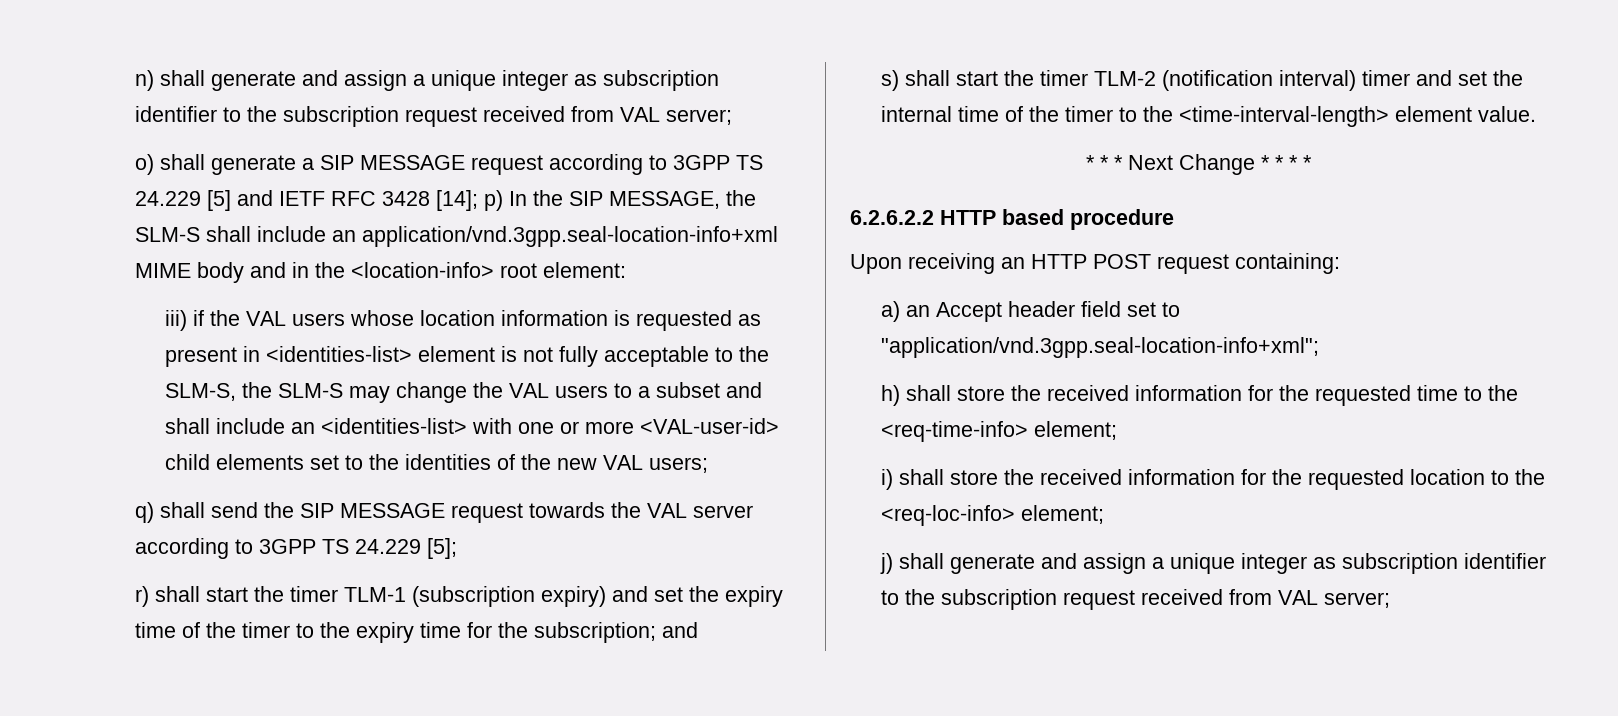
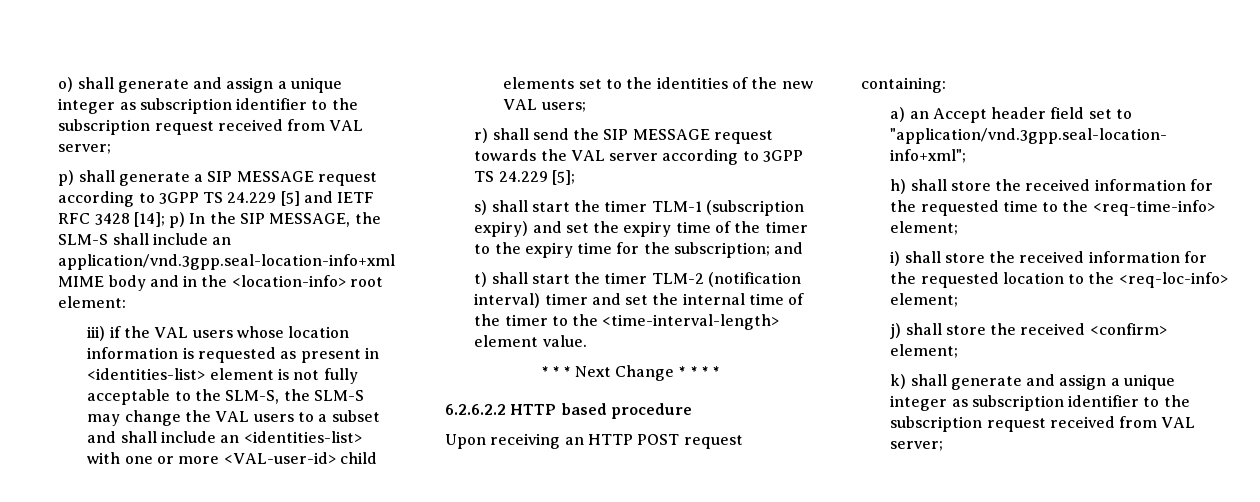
- n) shall generate and assign a unique integer as subscription identifier to the subscription request received from VAL server;
+ o) shall generate and assign a unique integer as subscription identifier to the subscription request received from VAL server;
- o) shall generate a SIP MESSAGE request according to 3GPP TS 24.229 [5] and IETF RFC 3428 [14]; p) In the SIP MESSAGE, the SLM-S shall include an application/vnd.3gpp.seal-location-info+xml MIME body and in the <location-info> root element:
+ p) shall generate a SIP MESSAGE request according to 3GPP TS 24.229 [5] and IETF RFC 3428 [14]; p) In the SIP MESSAGE, the SLM-S shall include an application/vnd.3gpp.seal-location-info+xml MIME body and in the <location-info> root element:
- q) shall send the SIP MESSAGE request towards the VAL server according to 3GPP TS 24.229 [5];
+ r) shall send the SIP MESSAGE request towards the VAL server according to 3GPP TS 24.229 [5];
- r) shall start the timer TLM-1 (subscription expiry) and set the expiry time of the timer to the expiry time for the subscription; and
+ s) shall start the timer TLM-1 (subscription expiry) and set the expiry time of the timer to the expiry time for the subscription; and
- s) shall start the timer TLM-2 (notification interval) timer and set the internal time of the timer to the <time-interval-length> element value.
+ t) shall start the timer TLM-2 (notification interval) timer and set the internal time of the timer to the <time-interval-length> element value.
- j) shall generate and assign a unique integer as subscription identifier to the subscription request received from VAL server;
+ j) shall store the received <confirm> element;
+ k) shall generate and assign a unique integer as subscription identifier to the subscription request received from VAL server;

